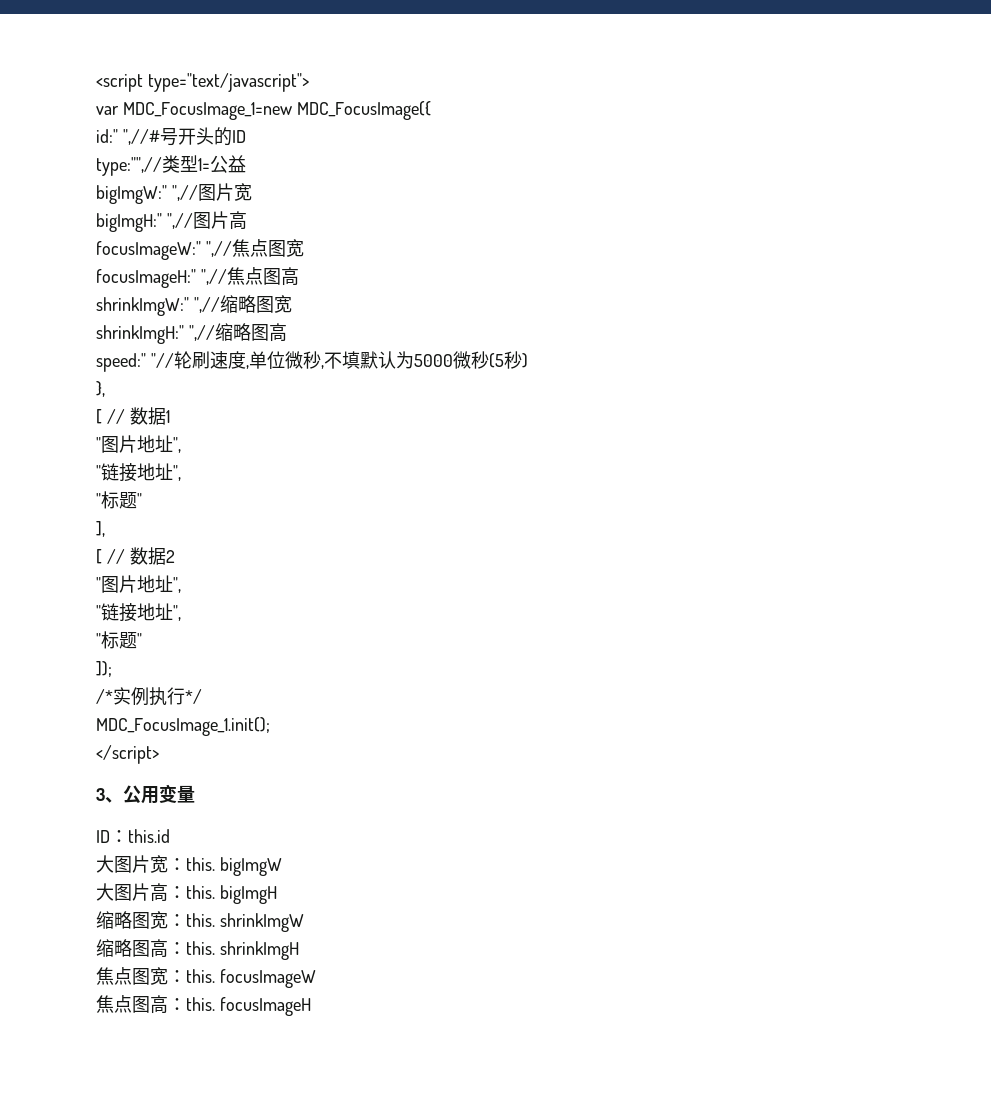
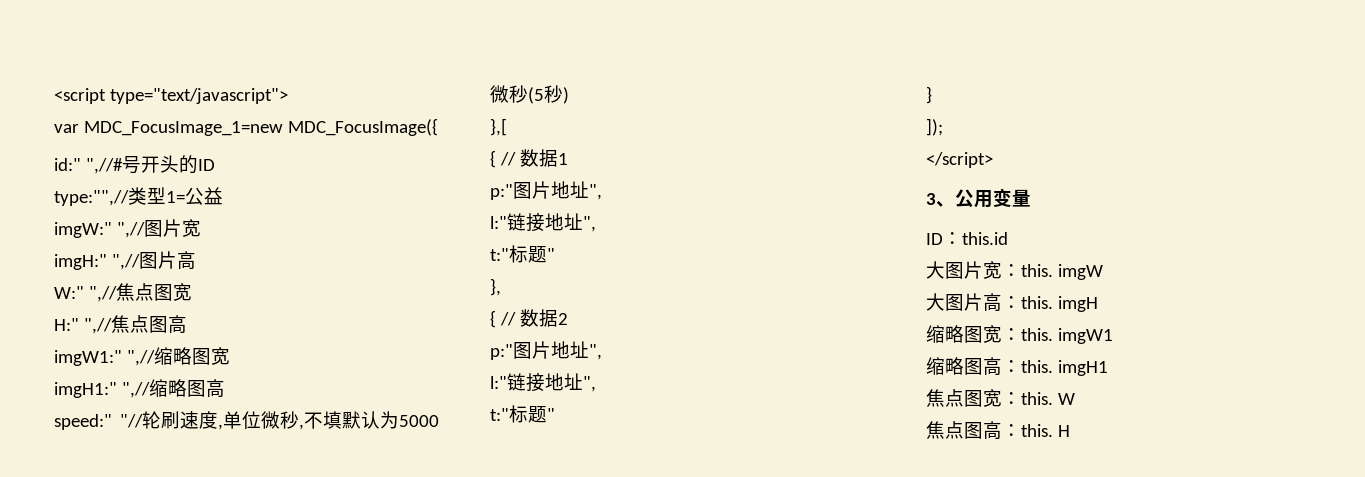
- bigImgW:" ",//图片宽
+ imgW:" ",//图片宽
- bigImgH:" ",//图片高
+ imgH:" ",//图片高
- focusImageW:" ",//焦点图宽
+ W:" ",//焦点图宽
- focusImageH:" ",//焦点图高
+ H:" ",//焦点图高
- shrinkImgW:" ",//缩略图宽
+ imgW1:" ",//缩略图宽
- shrinkImgH:" ",//缩略图高
+ imgH1:" ",//缩略图高
+ },[
+ { // 数据1
+ p:"图片地址",
+ l:"链接地址",
+ t:"标题"
  },
- [ // 数据1
- "图片地址",
- "链接地址",
- "标题"
- ],
- [ // 数据2
- "图片地址",
- "链接地址",
- "标题"
+ { // 数据2
+ p:"图片地址",
+ l:"链接地址",
+ t:"标题"
+ }
- /*实例执行*/
- MDC_FocusImage_1.init();
- 大图片宽：this. bigImgW
+ 大图片宽：this. imgW
- 大图片高：this. bigImgH
+ 大图片高：this. imgH
- 缩略图宽：this. shrinkImgW
+ 缩略图宽：this. imgW1
- 缩略图高：this. shrinkImgH
+ 缩略图高：this. imgH1
- 焦点图宽：this. focusImageW
+ 焦点图宽：this. W
- 焦点图高：this. focusImageH
+ 焦点图高：this. H

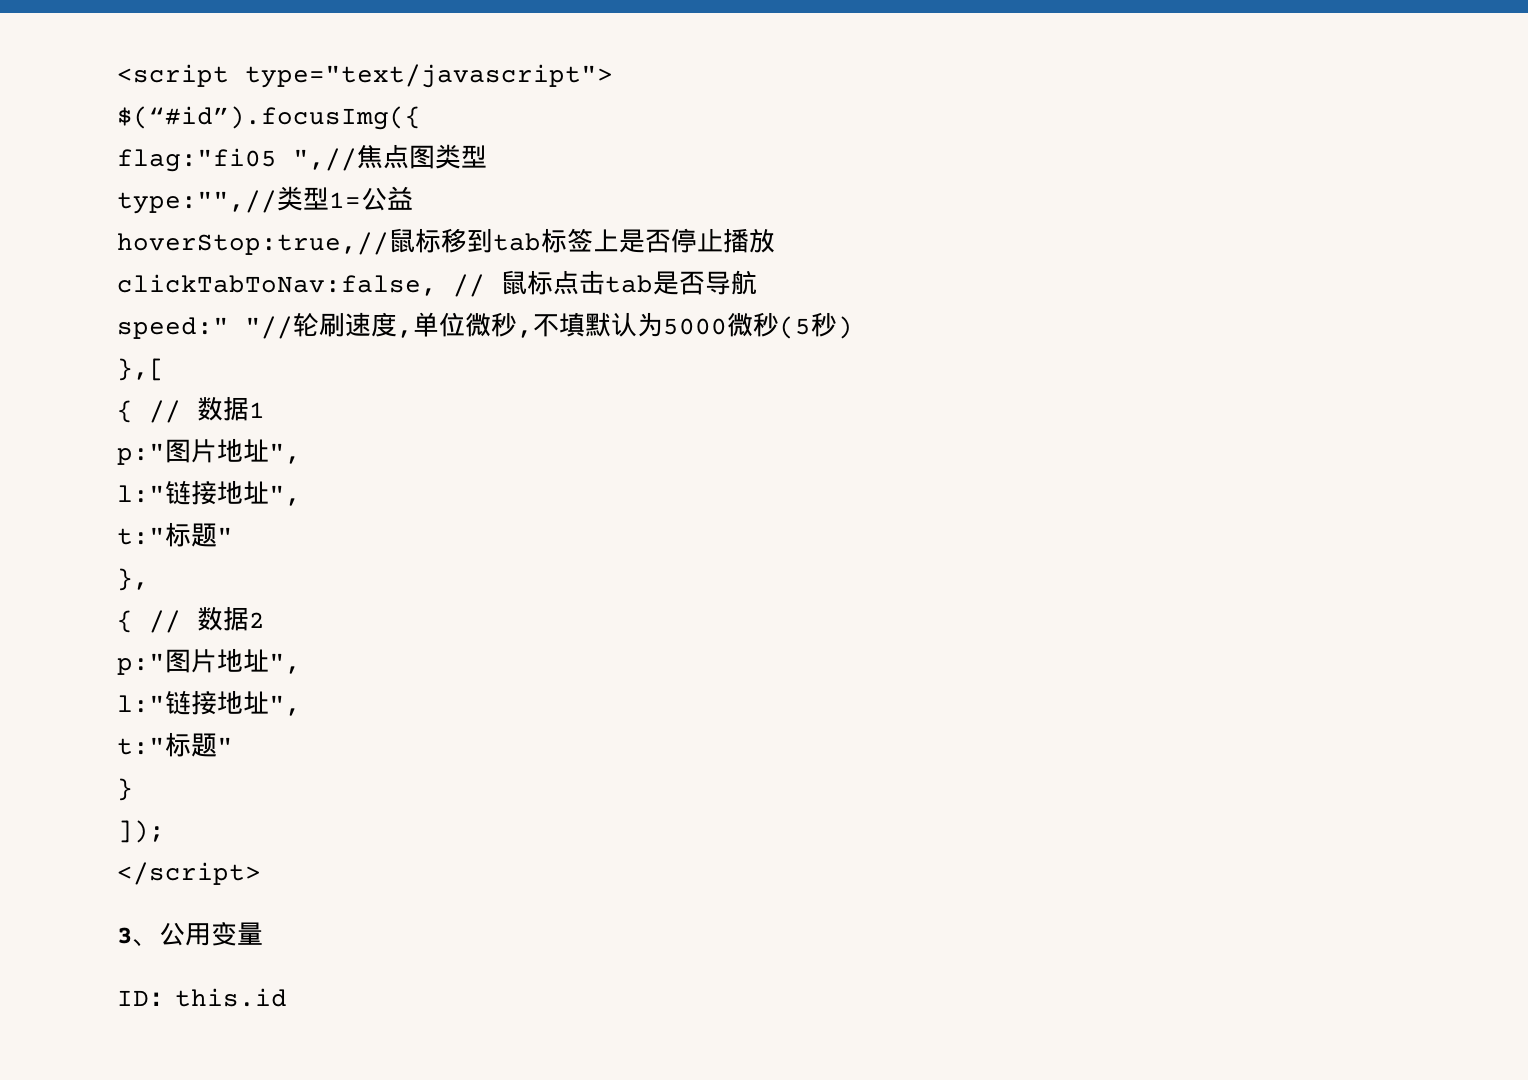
- var MDC_FocusImage_1=new MDC_FocusImage({
- id:" ",//#号开头的ID
+ $(“#id”).focusImg({
+ flag:"fi05 ",//焦点图类型
  type:"",//类型1=公益
- imgW:" ",//图片宽
- imgH:" ",//图片高
- W:" ",//焦点图宽
- H:" ",//焦点图高
- imgW1:" ",//缩略图宽
- imgH1:" ",//缩略图高
+ hoverStop:true,//鼠标移到tab标签上是否停止播放
+ clickTabToNav:false, // 鼠标点击tab是否导航
- 大图片宽：this. imgW
- 大图片高：this. imgH
- 缩略图宽：this. imgW1
- 缩略图高：this. imgH1
- 焦点图宽：this. W
- 焦点图高：this. H

